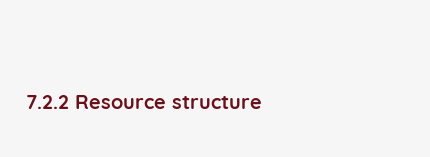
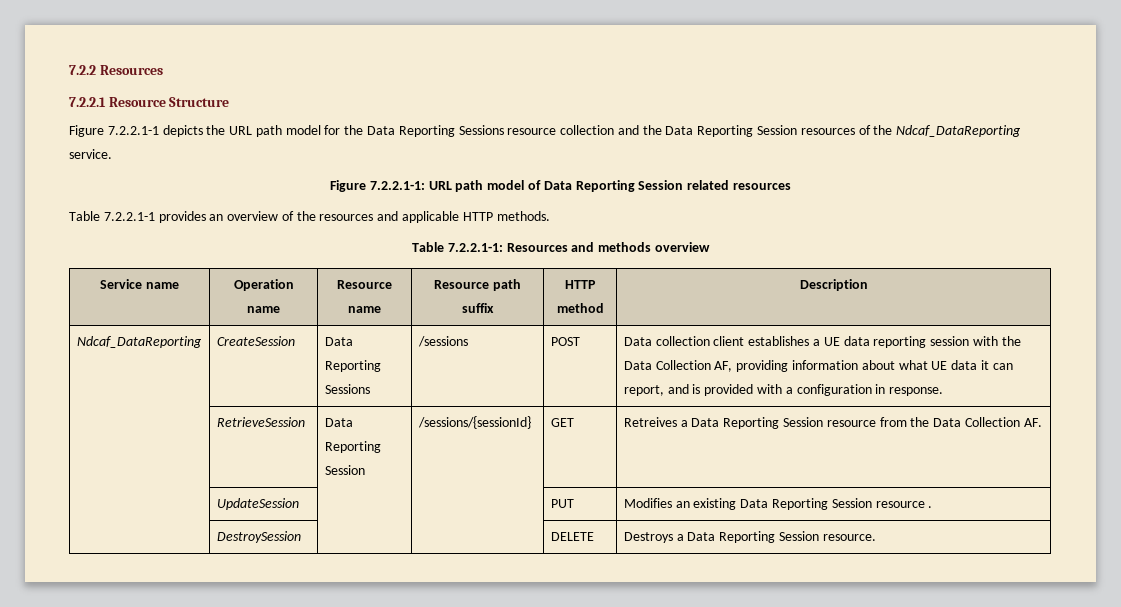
- 7.2.2 Resource structure
+ 7.2.2 Resources
+ 7.2.2.1 Resource Structure
+ Figure 7.2.2.1-1 depicts the URL path model for the Data Reporting Sessions resource collection and the Data Reporting Session resources of the Ndcaf_DataReporting service.
+ Figure 7.2.2.1-1: URL path model of Data Reporting Session related resources
+ Table 7.2.2.1-1 provides an overview of the resources and applicable HTTP methods.
+ Table 7.2.2.1-1: Resources and methods overview
+ Service name | Operation name | Resource name | Resource path suffix | HTTP method | Description
+ Ndcaf_DataReporting | CreateSession | Data Reporting Sessions | /sessions | POST | Data collection client establishes a UE data reporting session with the Data Collection AF, providing information about what UE data it can report, and is provided with a configuration in response.
+ | RetrieveSession | Data Reporting Session | /sessions/{sessionId} | GET | Retreives a Data Reporting Session resource from the Data Collection AF.
+ | UpdateSession | | | PUT | Modifies an existing Data Reporting Session resource .
+ | DestroySession | | | DELETE | Destroys a Data Reporting Session resource.

